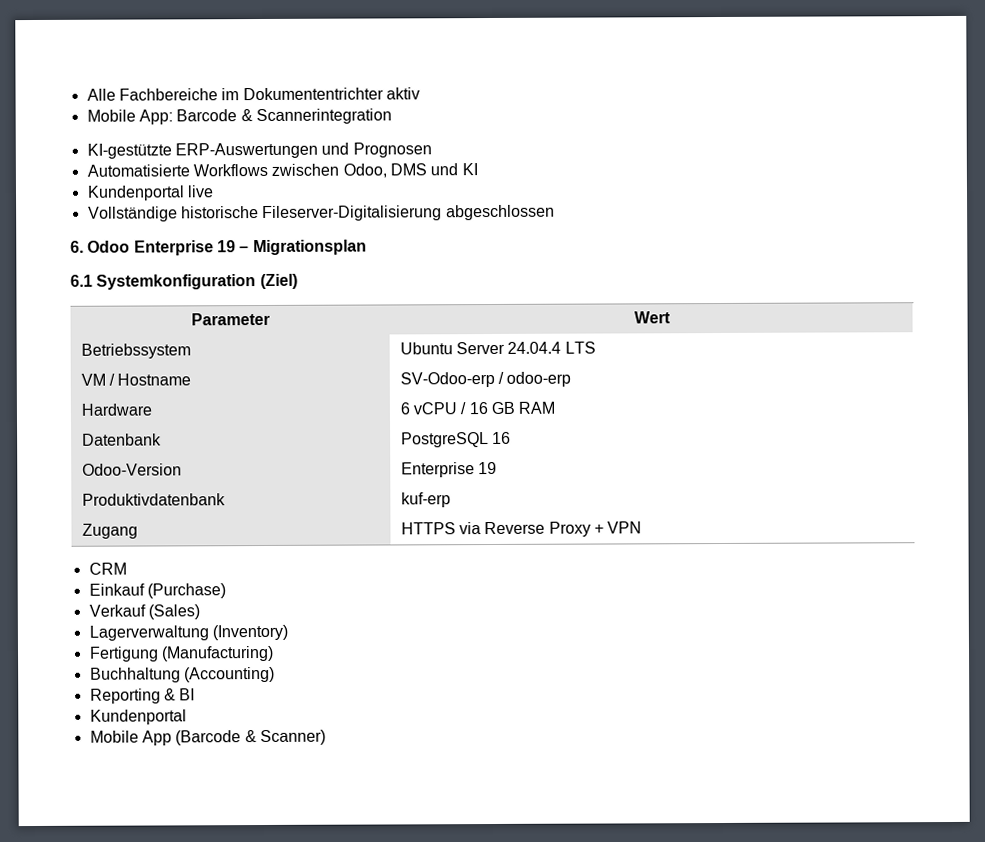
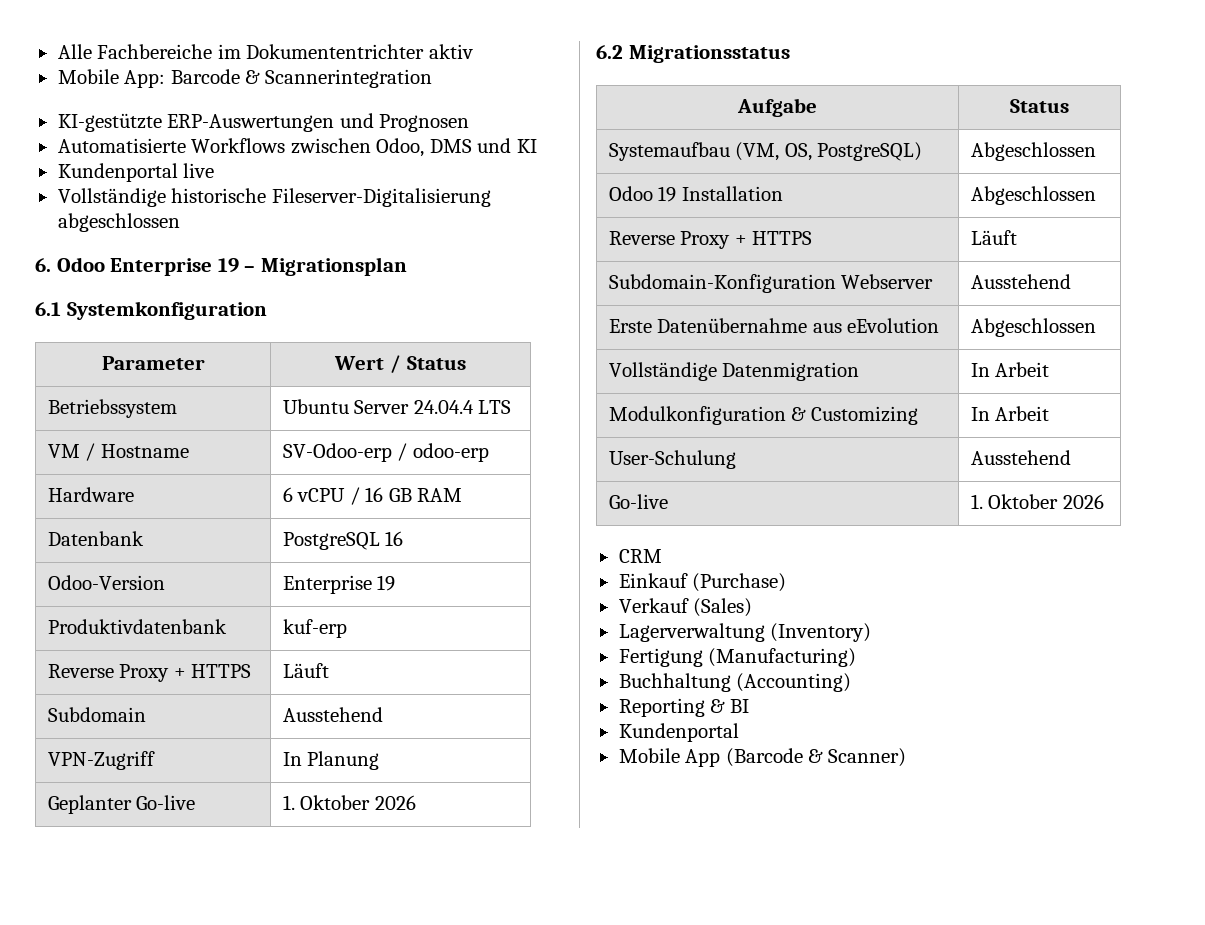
- 6.1 Systemkonfiguration (Ziel)
+ 6.1 Systemkonfiguration
- Parameter | Wert
+ Parameter | Wert / Status
  Produktivdatenbank | kuf-erp
- Zugang | HTTPS via Reverse Proxy + VPN
+ Reverse Proxy + HTTPS | Läuft
+ Subdomain | Ausstehend
+ VPN-Zugriff | In Planung
+ Geplanter Go-live | 1. Oktober 2026
+ 6.2 Migrationsstatus
+ Aufgabe | Status
+ Systemaufbau (VM, OS, PostgreSQL) | Abgeschlossen
+ Odoo 19 Installation | Abgeschlossen
+ Reverse Proxy + HTTPS | Läuft
+ Subdomain-Konfiguration Webserver | Ausstehend
+ Erste Datenübernahme aus eEvolution | Abgeschlossen
+ Vollständige Datenmigration | In Arbeit
+ Modulkonfiguration & Customizing | In Arbeit
+ User-Schulung | Ausstehend
+ Go-live | 1. Oktober 2026

